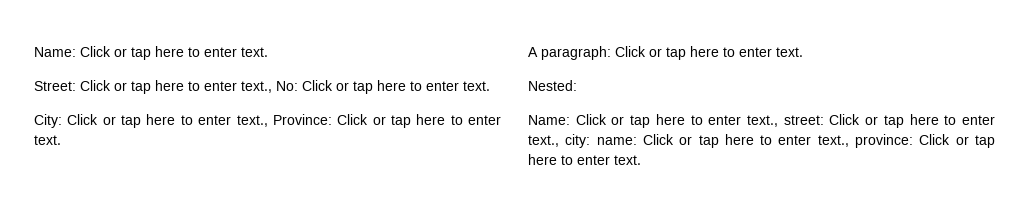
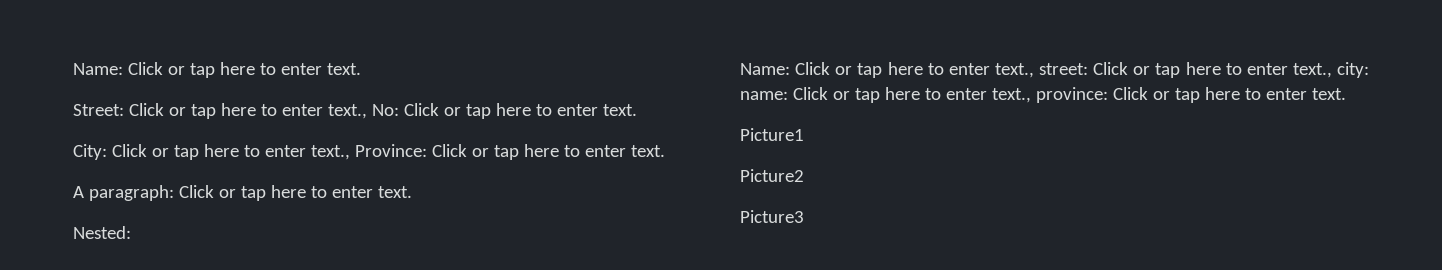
+ Picture1
+ Picture2
+ Picture3

